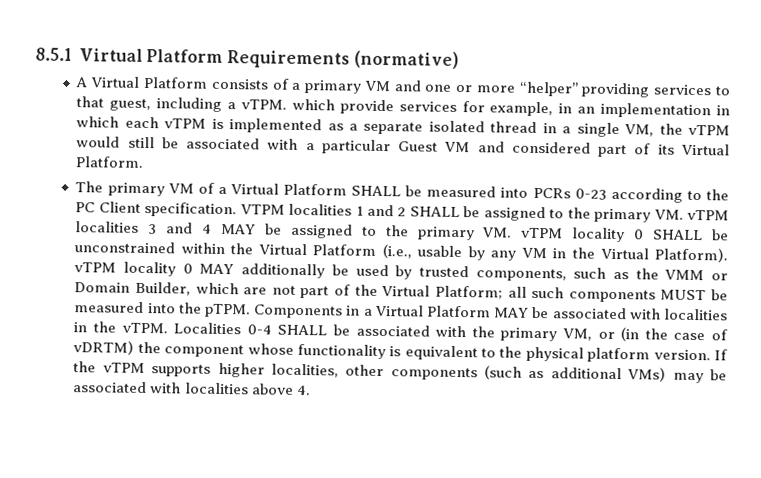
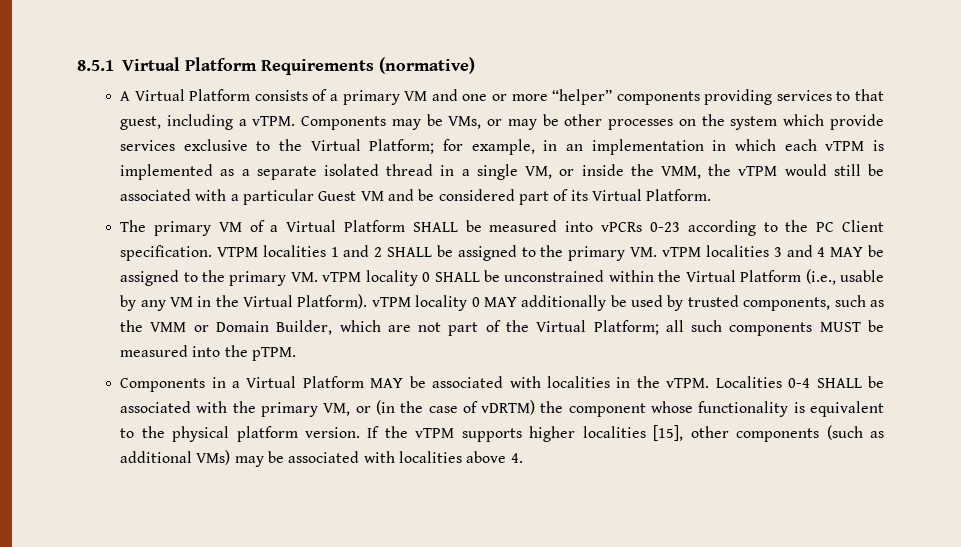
- A Virtual Platform consists of a primary VM and one or more “helper” providing services to that guest, including a vTPM. which provide services for example, in an implementation in which each vTPM is implemented as a separate isolated thread in a single VM, the vTPM would still be associated with a particular Guest VM and considered part of its Virtual Platform.
+ A Virtual Platform consists of a primary VM and one or more “helper” components providing services to that guest, including a vTPM. Components may be VMs, or may be other processes on the system which provide services exclusive to the Virtual Platform; for example, in an implementation in which each vTPM is implemented as a separate isolated thread in a single VM, or inside the VMM, the vTPM would still be associated with a particular Guest VM and be considered part of its Virtual Platform.
- The primary VM of a Virtual Platform SHALL be measured into PCRs 0-23 according to the PC Client specification.
+ The primary VM of a Virtual Platform SHALL be measured into vPCRs 0-23 according to the PC Client specification.
- all such components MUST be measured into the pTPM. Components in a Virtual Platform MAY be associated with localities in the vTPM.
+ all such components MUST be measured into the pTPM.
+ Components in a Virtual Platform MAY be associated with localities in the vTPM.
- If the vTPM supports higher localities, other components (such as additional VMs) may be associated with localities above 4.
+ If the vTPM supports higher localities [15], other components (such as additional VMs) may be associated with localities above 4.

